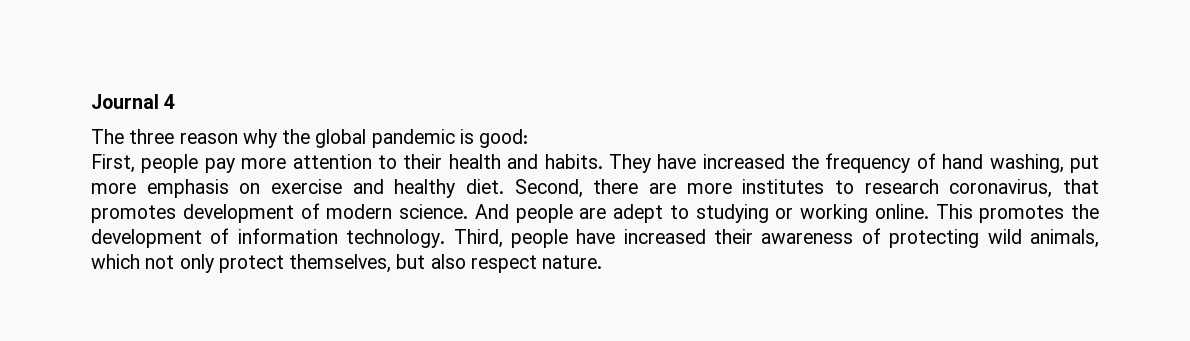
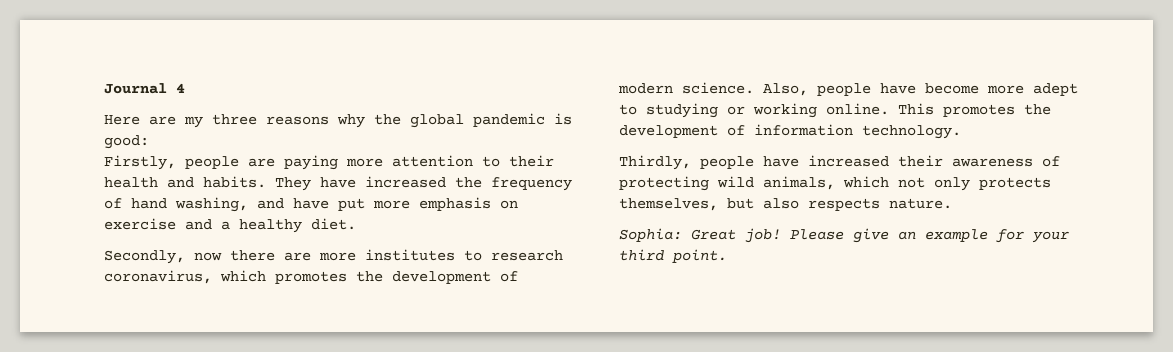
- The three reason why the global pandemic is good:
+ Here are my three reasons why the global pandemic is good:
- First, people pay more attention to their health and habits.
+ Firstly, people are paying more attention to their health and habits.
- They have increased the frequency of hand washing, put more emphasis on exercise and healthy diet. Second, there are more institutes to research coronavirus, that promotes development of modern science.
+ They have increased the frequency of hand washing, and have put more emphasis on exercise and a healthy diet.
+ Secondly, now there are more institutes to research coronavirus, which promotes the development of modern science.
- And people are adept to studying or working online.
+ Also, people have become more adept to studying or working online.
- This promotes the development of information technology. Third, people have increased their awareness of protecting wild animals, which not only protect themselves, but also respect nature.
+ This promotes the development of information technology.
+ Thirdly, people have increased their awareness of protecting wild animals, which not only protects themselves, but also respects nature.
+ Sophia: Great job! Please give an example for your third point.

